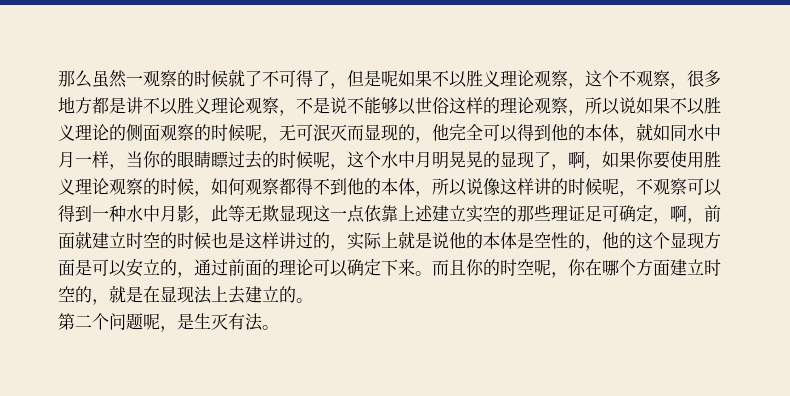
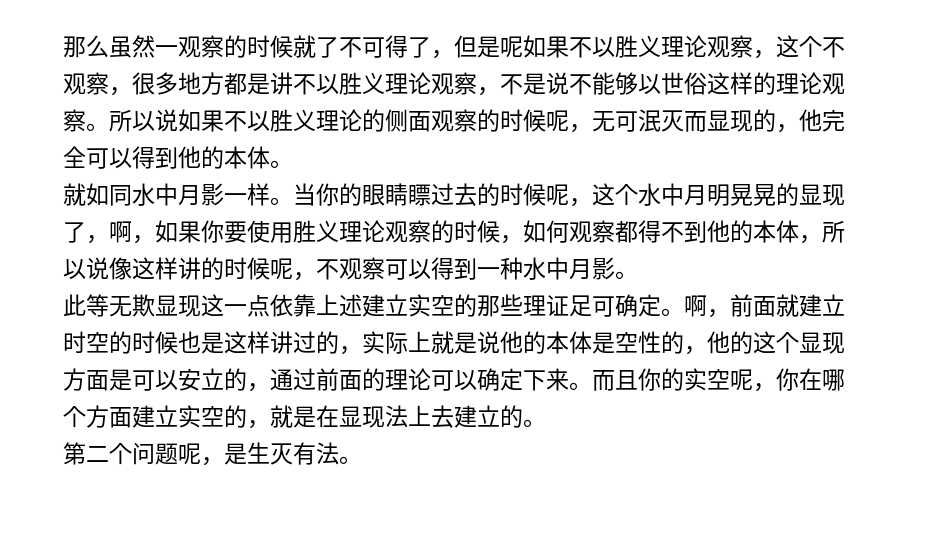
- 那么虽然一观察的时候就了不可得了，但是呢如果不以胜义理论观察，这个不观察，很多地方都是讲不以胜义理论观察，不是说不能够以世俗这样的理论观察，所以说如果不以胜义理论的侧面观察的时候呢，无可泯灭而显现的，他完全可以得到他的本体，就如同水中月一样，当你的眼睛瞟过去的时候呢，这个水中月明晃晃的显现了，啊，如果你要使用胜义理论观察的时候，如何观察都得不到他的本体，所以说像这样讲的时候呢，不观察可以得到一种水中月影，此等无欺显现这一点依靠上述建立实空的那些理证足可确定，啊，前面就建立时空的时候也是这样讲过的，实际上就是说他的本体是空性的，他的这个显现方面是可以安立的，通过前面的理论可以确定下来。
+ 那么虽然一观察的时候就了不可得了，但是呢如果不以胜义理论观察，这个不观察，很多地方都是讲不以胜义理论观察，不是说不能够以世俗这样的理论观察。所以说如果不以胜义理论的侧面观察的时候呢，无可泯灭而显现的，他完全可以得到他的本体。
+ 就如同水中月影一样。当你的眼睛瞟过去的时候呢，这个水中月明晃晃的显现了，啊，如果你要使用胜义理论观察的时候，如何观察都得不到他的本体，所以说像这样讲的时候呢，不观察可以得到一种水中月影。
+ 此等无欺显现这一点依靠上述建立实空的那些理证足可确定。啊，前面就建立时空的时候也是这样讲过的，实际上就是说他的本体是空性的，他的这个显现方面是可以安立的，通过前面的理论可以确定下来。
- 而且你的时空呢，你在哪个方面建立时空的，就是在显现法上去建立的。
+ 而且你的实空呢，你在哪个方面建立实空的，就是在显现法上去建立的。

